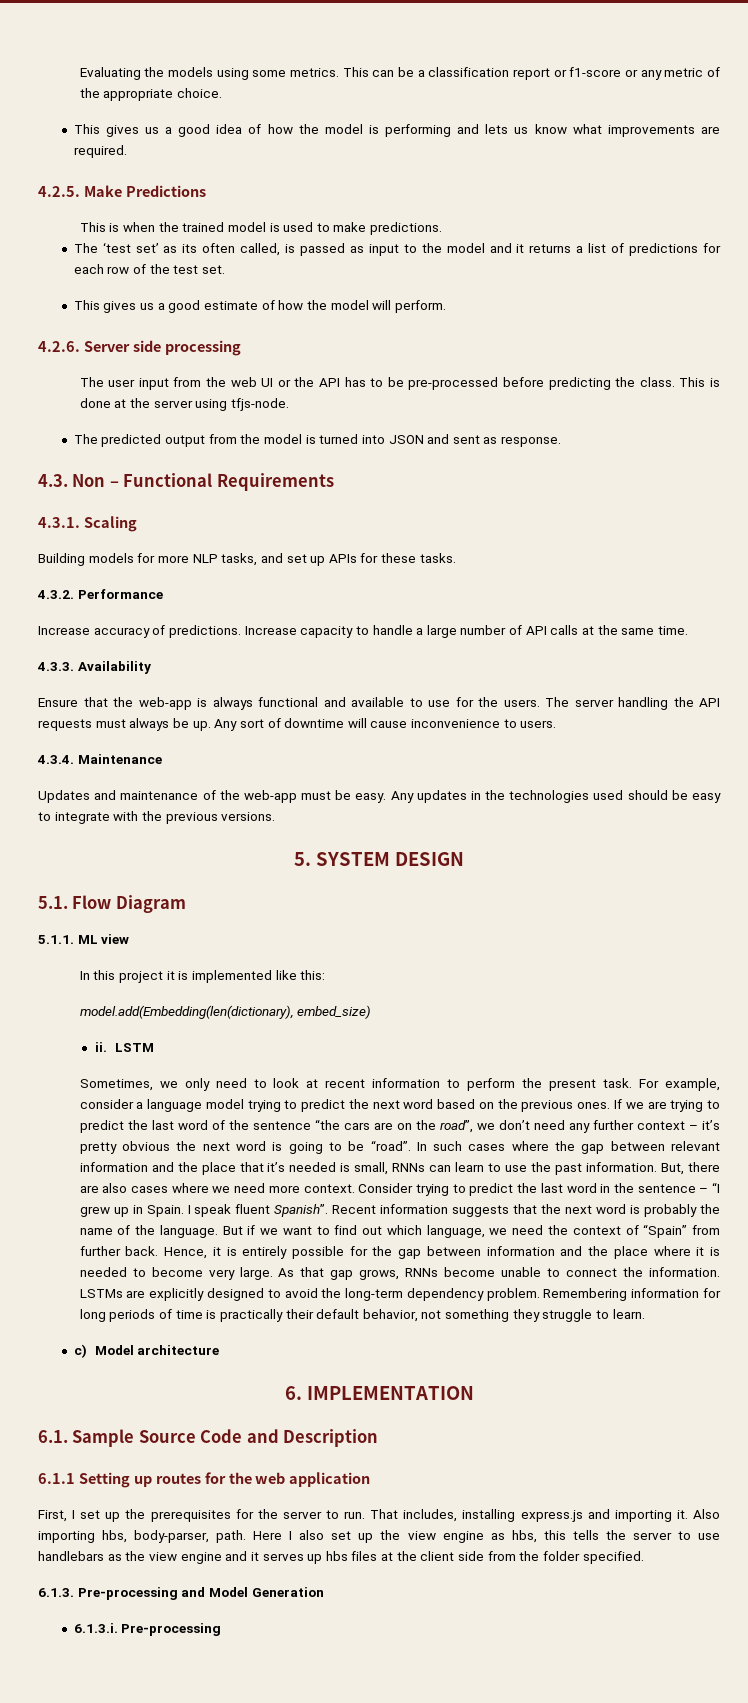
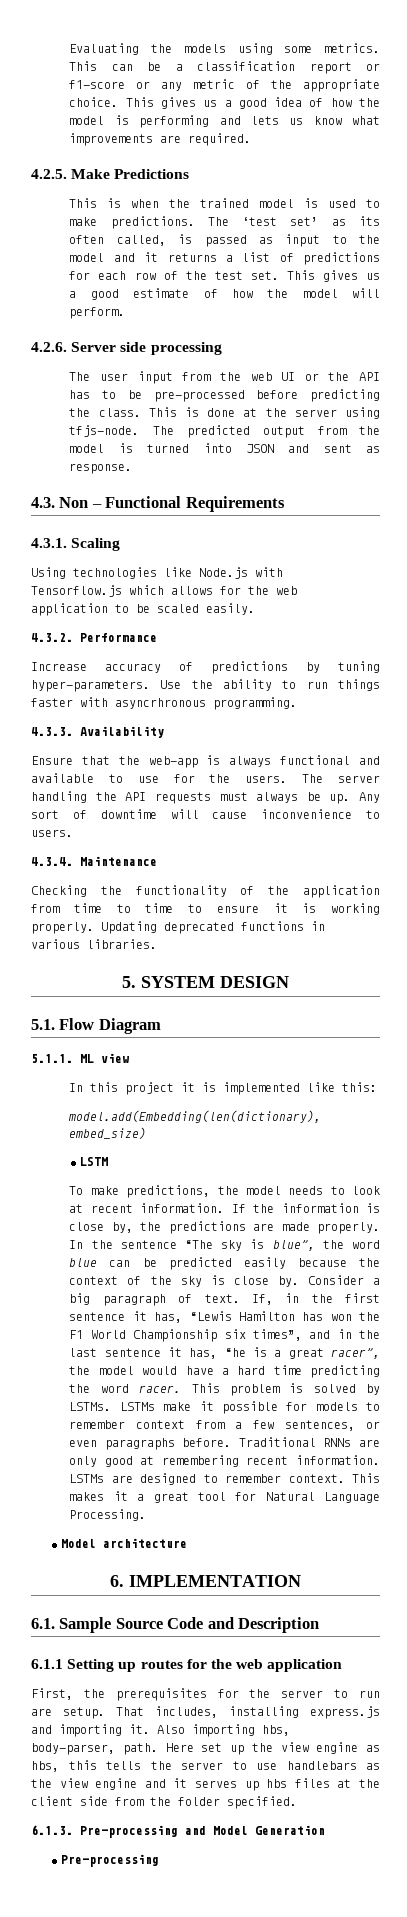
- This can be a classification report or f1-score or any metric of the appropriate choice.
- This gives us a good idea of how the model is performing and lets us know what improvements are required.
+ This can be a classification report or f1-score or any metric of the appropriate choice. This gives us a good idea of how the model is performing and lets us know what improvements are required.
- This is when the trained model is used to make predictions.
- The ‘test set’ as its often called, is passed as input to the model and it returns a list of predictions for each row of the test set.
- This gives us a good estimate of how the model will perform.
+ This is when the trained model is used to make predictions. The ‘test set’ as its often called, is passed as input to the model and it returns a list of predictions for each row of the test set. This gives us a good estimate of how the model will perform.
- This is done at the server using tfjs-node.
- The predicted output from the model is turned into JSON and sent as response.
+ This is done at the server using tfjs-node. The predicted output from the model is turned into JSON and sent as response.
- Building models for more NLP tasks, and set up APIs for these tasks.
+ Using technologies like Node.js with Tensorflow.js which allows for the web application to be scaled easily.
- Increase accuracy of predictions. Increase capacity to handle a large number of API calls at the same time.
+ Increase accuracy of predictions by tuning hyper-parameters. Use the ability to run things faster with asyncrhronous programming.
- Updates and maintenance of the web-app must be easy. Any updates in the technologies used should be easy to integrate with the previous versions.
+ Checking the functionality of the application from time to time to ensure it is working properly. Updating deprecated functions in various libraries.
- ii.
- Sometimes, we only need to look at recent information to perform the present task. For example, consider a language model trying to predict the next word based on the previous ones. If we are trying to predict the last word of the sentence “the cars are on the road”, we don’t need any further context – it’s pretty obvious the next word is going to be “road”. In such cases where the gap between relevant information and the place that it’s needed is small, RNNs can learn to use the past information. But, there are also cases where we need more context. Consider trying to predict the last word in the sentence – “I grew up in Spain. I speak fluent Spanish”. Recent information suggests that the next word is probably the name of the language. But if we want to find out which language, we need the context of “Spain” from further back. Hence, it is entirely possible for the gap between information and the place where it is needed to become very large. As that gap grows, RNNs become unable to connect the information.
+ To make predictions, the model needs to look at recent information. If the information is close by, the predictions are made properly. In the sentence “The sky is blue”, the word blue can be predicted easily because the context of the sky is close by. Consider a big paragraph of text. If, in the first sentence it has, “Lewis Hamilton has won the F1 World Championship six times”, and in the last sentence it has, “he is a great racer”, the model would have a hard time predicting the word racer. This problem is solved by LSTMs. LSTMs make it possible for models to remember context from a few sentences, or even paragraphs before. Traditional RNNs are only good at remembering recent information.
- LSTMs are explicitly designed to avoid the long-term dependency problem. Remembering information for long periods of time is practically their default behavior, not something they struggle to learn.
- c) Model architecture
+ LSTMs are designed to remember context. This makes it a great tool for Natural Language Processing.
+ Model architecture
- First, I set up the prerequisites for the server to run.
+ First, the prerequisites for the server to run are setup.
- Here I also set up the view engine as hbs, this tells the server to use handlebars as the view engine and it serves up hbs files at the client side from the folder specified.
+ Here set up the view engine as hbs, this tells the server to use handlebars as the view engine and it serves up hbs files at the client side from the folder specified.
  6.1.3. Pre-processing and Model Generation
- 6.1.3.i. Pre-processing
+ Pre-processing

